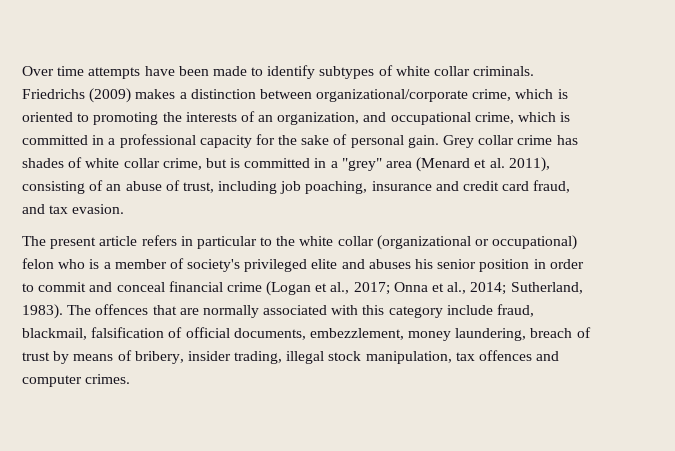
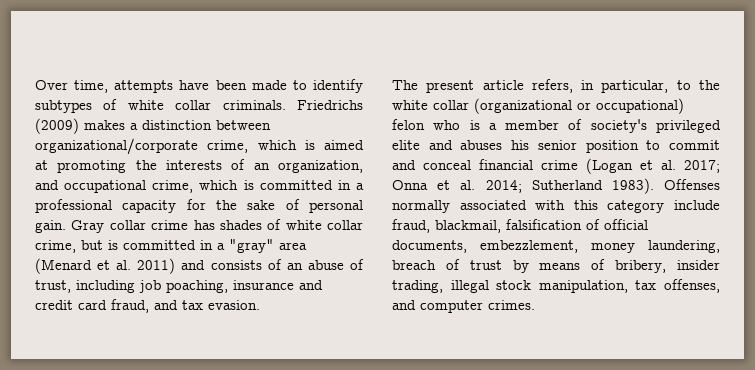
- Over time attempts have been made to identify subtypes of white collar criminals.
+ Over time, attempts have been made to identify subtypes of white collar criminals.
- Friedrichs (2009) makes a distinction between organizational/corporate crime, which is oriented to promoting the interests of an organization, and occupational crime, which is committed in a professional capacity for the sake of personal gain.
+ Friedrichs (2009) makes a distinction between organizational/corporate crime, which is aimed at promoting the interests of an organization, and occupational crime, which is committed in a professional capacity for the sake of personal gain.
- Grey collar crime has shades of white collar crime, but is committed in a "grey" area (Menard et al. 2011), consisting of an abuse of trust, including job poaching, insurance and credit card fraud, and tax evasion.
+ Gray collar crime has shades of white collar crime, but is committed in a "gray" area (Menard et al. 2011) and consists of an abuse of trust, including job poaching, insurance and credit card fraud, and tax evasion.
- The present article refers in particular to the white collar (organizational or occupational) felon who is a member of society's privileged elite and abuses his senior position in order to commit and conceal financial crime (Logan et al., 2017;
+ The present article refers, in particular, to the white collar (organizational or occupational) felon who is a member of society's privileged elite and abuses his senior position to commit and conceal financial crime (Logan et al. 2017;
- Onna et al., 2014; Sutherland, 1983). The offences that are normally associated with this category include fraud, blackmail, falsification of official documents, embezzlement, money laundering, breach of trust by means of bribery, insider trading, illegal stock manipulation, tax offences and computer crimes.
+ Onna et al. 2014; Sutherland 1983). Offenses normally associated with this category include fraud, blackmail, falsification of official documents, embezzlement, money laundering, breach of trust by means of bribery, insider trading, illegal stock manipulation, tax offenses, and computer crimes.

